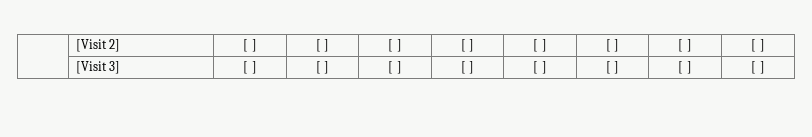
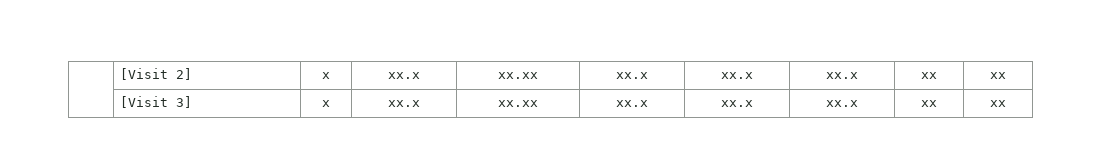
- | [Visit 2] | [ ] | [ ] | [ ] | [ ] | [ ] | [ ] | [ ] | [ ]
- | [Visit 3] | [ ] | [ ] | [ ] | [ ] | [ ] | [ ] | [ ] | [ ]
+ | [Visit 2] | x | xx.x | xx.xx | xx.x | xx.x | xx.x | xx | xx
+ | [Visit 3] | x | xx.x | xx.xx | xx.x | xx.x | xx.x | xx | xx

